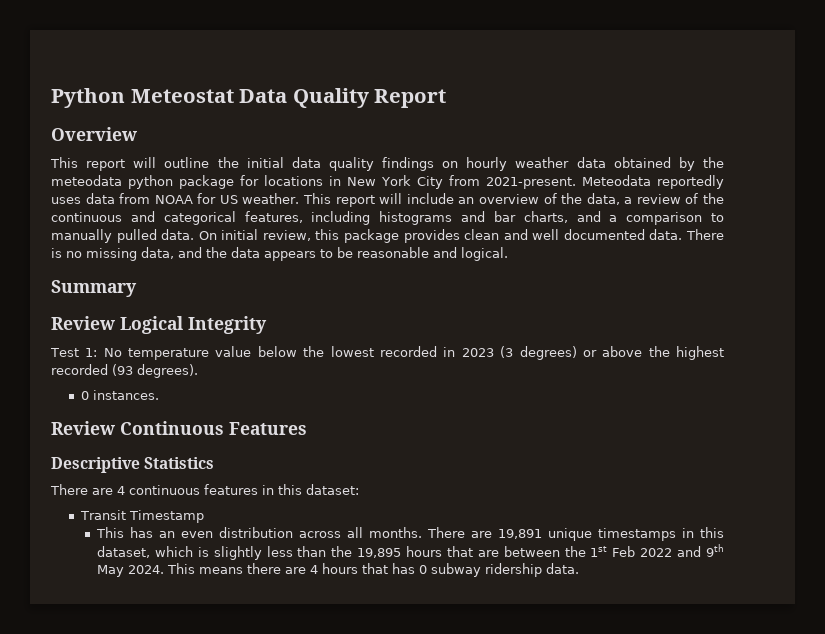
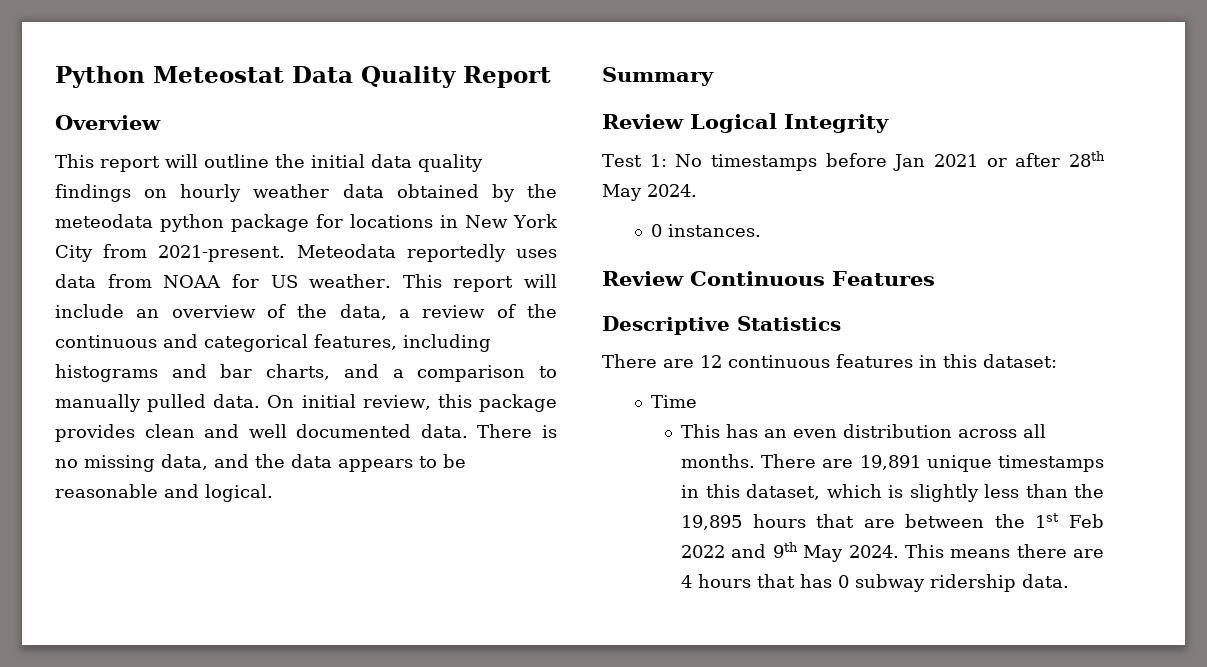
- Test 1: No temperature value below the lowest recorded in 2023 (3 degrees) or above the highest recorded (93 degrees).
+ Test 1: No timestamps before Jan 2021 or after 28th May 2024.
- There are 4 continuous features in this dataset:
+ There are 12 continuous features in this dataset:
- Transit Timestamp
+ Time

